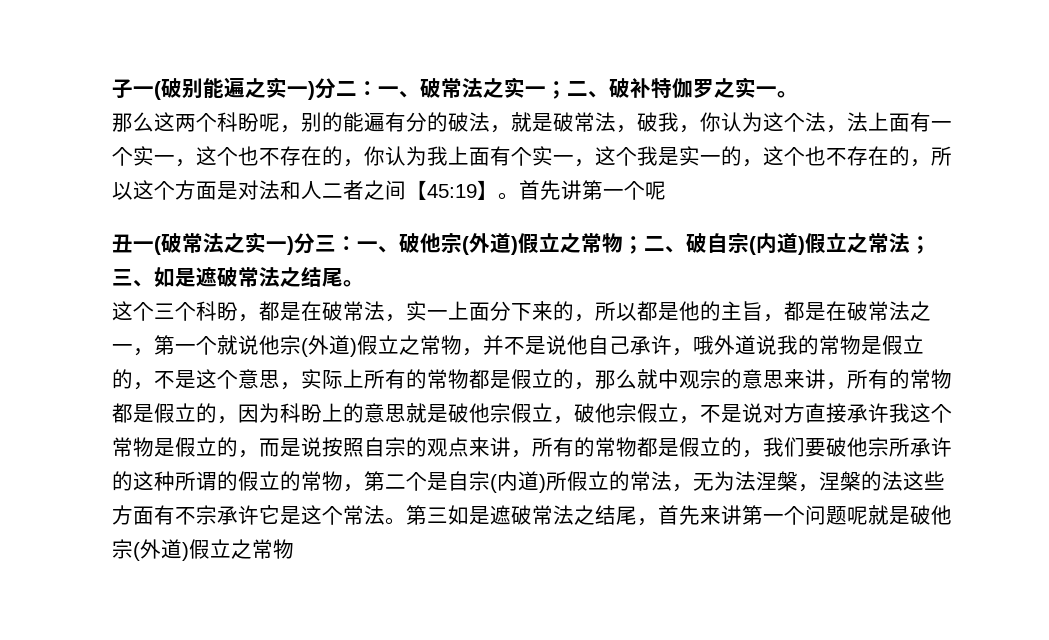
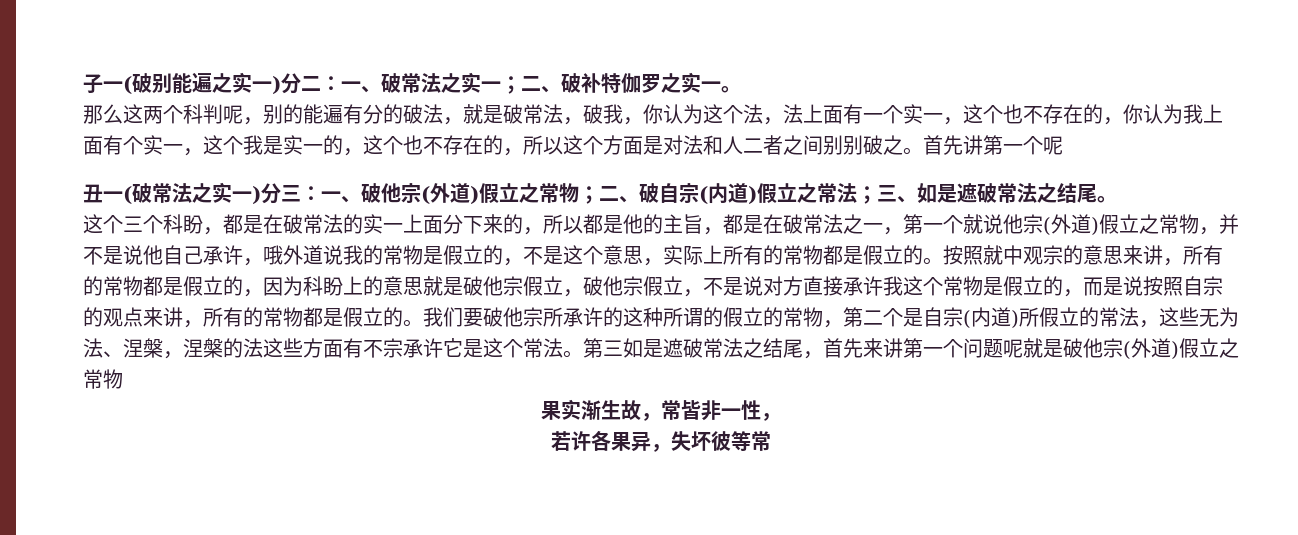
- 那么这两个科盼呢，别的能遍有分的破法，就是破常法，破我，你认为这个法，法上面有一个实一，这个也不存在的，你认为我上面有个实一，这个我是实一的，这个也不存在的，所以这个方面是对法和人二者之间【45:19】。
+ 那么这两个科判呢，别的能遍有分的破法，就是破常法，破我，你认为这个法，法上面有一个实一，这个也不存在的，你认为我上面有个实一，这个我是实一的，这个也不存在的，所以这个方面是对法和人二者之间别别破之。
- 这个三个科盼，都是在破常法，实一上面分下来的，所以都是他的主旨，都是在破常法之一，第一个就说他宗(外道)假立之常物，并不是说他自己承许，哦外道说我的常物是假立的，不是这个意思，实际上所有的常物都是假立的，那么就中观宗的意思来讲，所有的常物都是假立的，因为科盼上的意思就是破他宗假立，破他宗假立，不是说对方直接承许我这个常物是假立的，而是说按照自宗的观点来讲，所有的常物都是假立的，我们要破他宗所承许的这种所谓的假立的常物，第二个是自宗(内道)所假立的常法，无为法涅槃，涅槃的法这些方面有不宗承许它是这个常法。
+ 这个三个科盼，都是在破常法的实一上面分下来的，所以都是他的主旨，都是在破常法之一，第一个就说他宗(外道)假立之常物，并不是说他自己承许，哦外道说我的常物是假立的，不是这个意思，实际上所有的常物都是假立的。按照就中观宗的意思来讲，所有的常物都是假立的，因为科盼上的意思就是破他宗假立，破他宗假立，不是说对方直接承许我这个常物是假立的，而是说按照自宗的观点来讲，所有的常物都是假立的。我们要破他宗所承许的这种所谓的假立的常物，第二个是自宗(内道)所假立的常法，这些无为法、涅槃，涅槃的法这些方面有不宗承许它是这个常法。
+ 果实渐生故，常皆非一性，
+ 若许各果异，失坏彼等常

